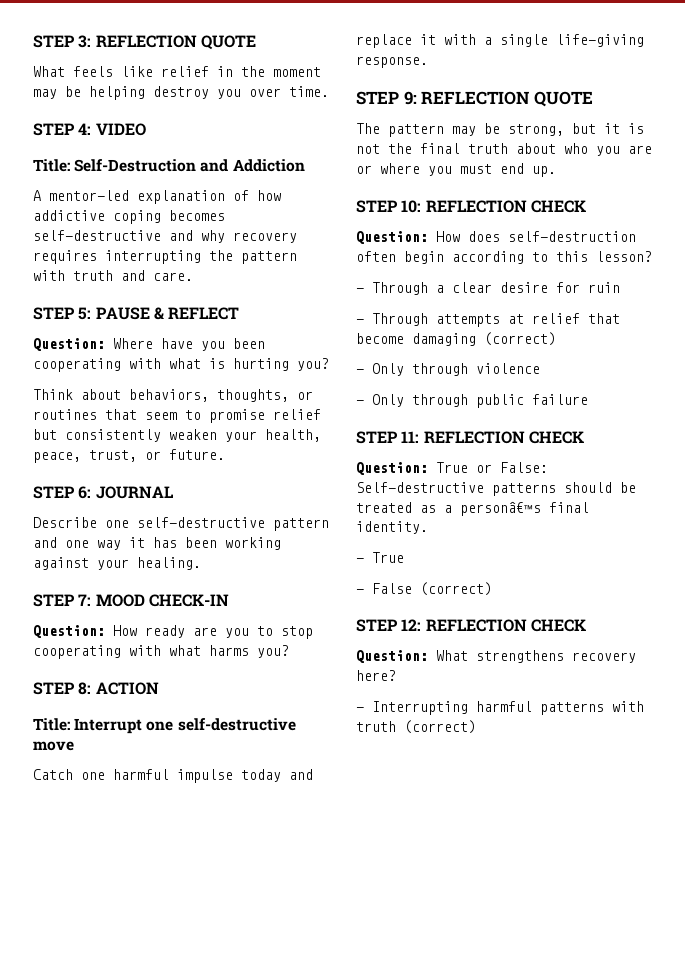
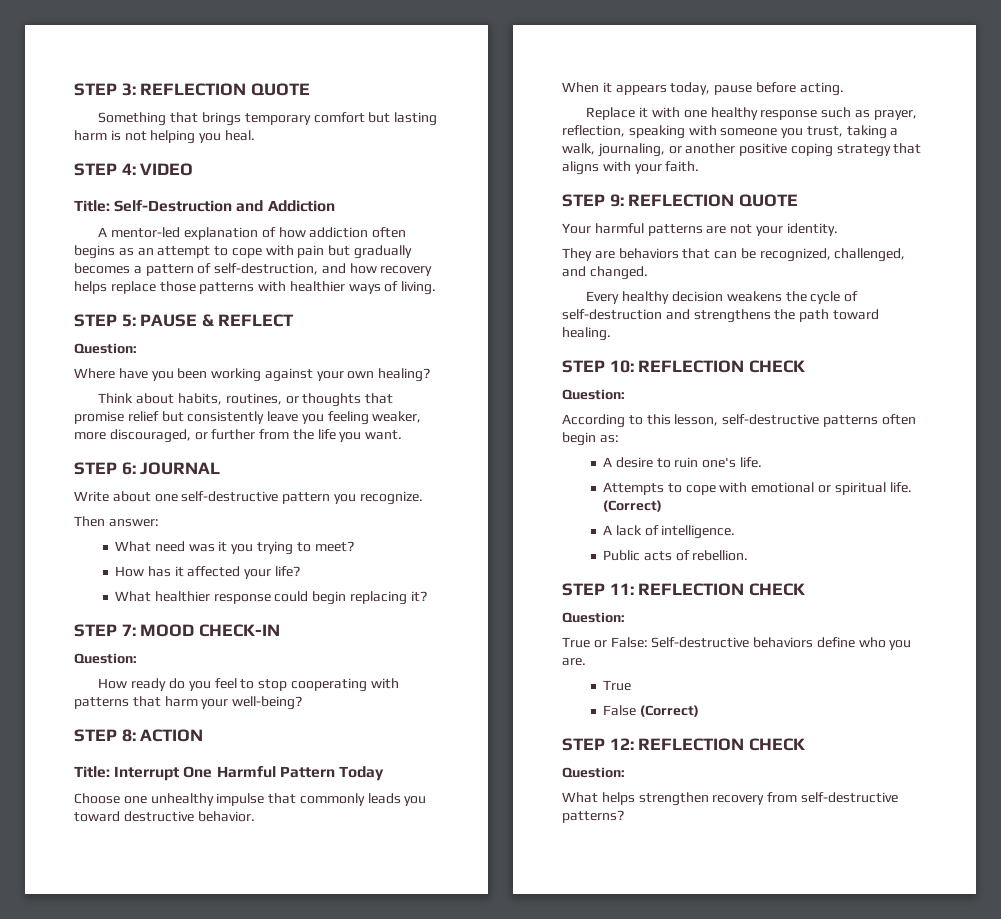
- What feels like relief in the moment may be helping destroy you over time.
+ Something that brings temporary comfort but lasting harm is not helping you heal.
- A mentor-led explanation of how addictive coping becomes self-destructive and why recovery requires interrupting the pattern with truth and care.
+ A mentor-led explanation of how addiction often begins as an attempt to cope with pain but gradually becomes a pattern of self-destruction, and how recovery helps replace those patterns with healthier ways of living.
  STEP 5: PAUSE & REFLECT
- Question: Where have you been cooperating with what is hurting you?
- Think about behaviors, thoughts, or routines that seem to promise relief but consistently weaken your health, peace, trust, or future.
+ Question:
+ Where have you been working against your own healing?
+ Think about habits, routines, or thoughts that promise relief but consistently leave you feeling weaker, more discouraged, or further from the life you want.
- Describe one self-destructive pattern and one way it has been working against your healing.
+ Write about one self-destructive pattern you recognize.
+ Then answer:
+ What need was it you trying to meet?
+ How has it affected your life?
+ What healthier response could begin replacing it?
  STEP 7: MOOD CHECK-IN
- Question: How ready are you to stop cooperating with what harms you?
+ Question:
+ How ready do you feel to stop cooperating with patterns that harm your well-being?
- Title: Interrupt one self-destructive move
- Catch one harmful impulse today and replace it with a single life-giving response.
+ Title: Interrupt One Harmful Pattern Today
+ Choose one unhealthy impulse that commonly leads you toward destructive behavior.
+ When it appears today, pause before acting.
+ Replace it with one healthy response such as prayer, reflection, speaking with someone you trust, taking a walk, journaling, or another positive coping strategy that aligns with your faith.
  STEP 9: REFLECTION QUOTE
- The pattern may be strong, but it is not the final truth about who you are or where you must end up.
+ Your harmful patterns are not your identity.
+ They are behaviors that can be recognized, challenged, and changed.
+ Every healthy decision weakens the cycle of self-destruction and strengthens the path toward healing.
  STEP 10: REFLECTION CHECK
- Question: How does self-destruction often begin according to this lesson?
- - Through a clear desire for ruin
- - Through attempts at relief that become damaging (correct)
- - Only through violence
- - Only through public failure
+ Question:
+ According to this lesson, self-destructive patterns often begin as:
+ A desire to ruin one's life.
+ Attempts to cope with emotional or spiritual life. (Correct)
+ A lack of intelligence.
+ Public acts of rebellion.
  STEP 11: REFLECTION CHECK
- Question: True or False: Self-destructive patterns should be treated as a personâ€™s final identity.
- - True
- - False (correct)
+ Question:
+ True or False: Self-destructive behaviors define who you are.
+ True
+ False (Correct)
  STEP 12: REFLECTION CHECK
- Question: What strengthens recovery here?
- - Interrupting harmful patterns with truth (correct)
+ Question:
+ What helps strengthen recovery from self-destructive patterns?

